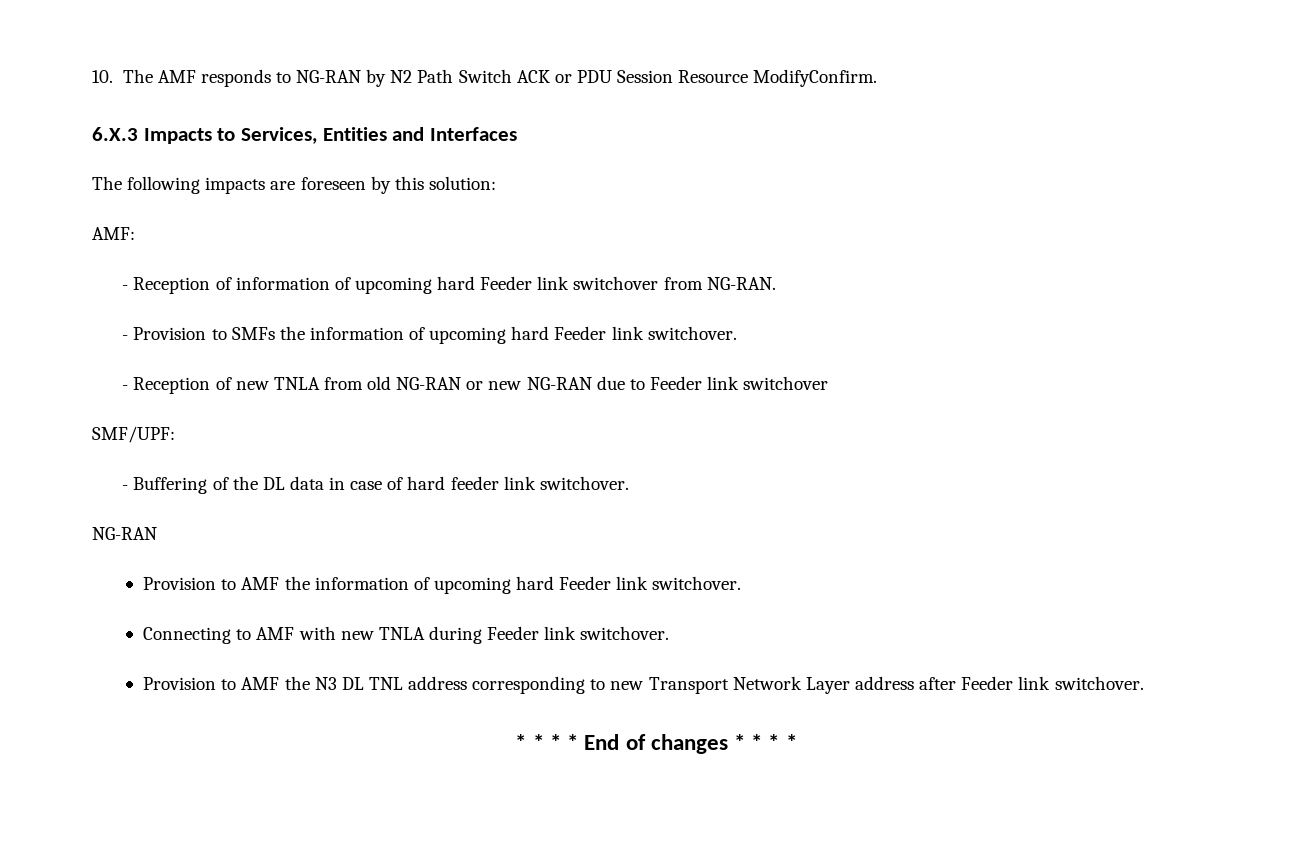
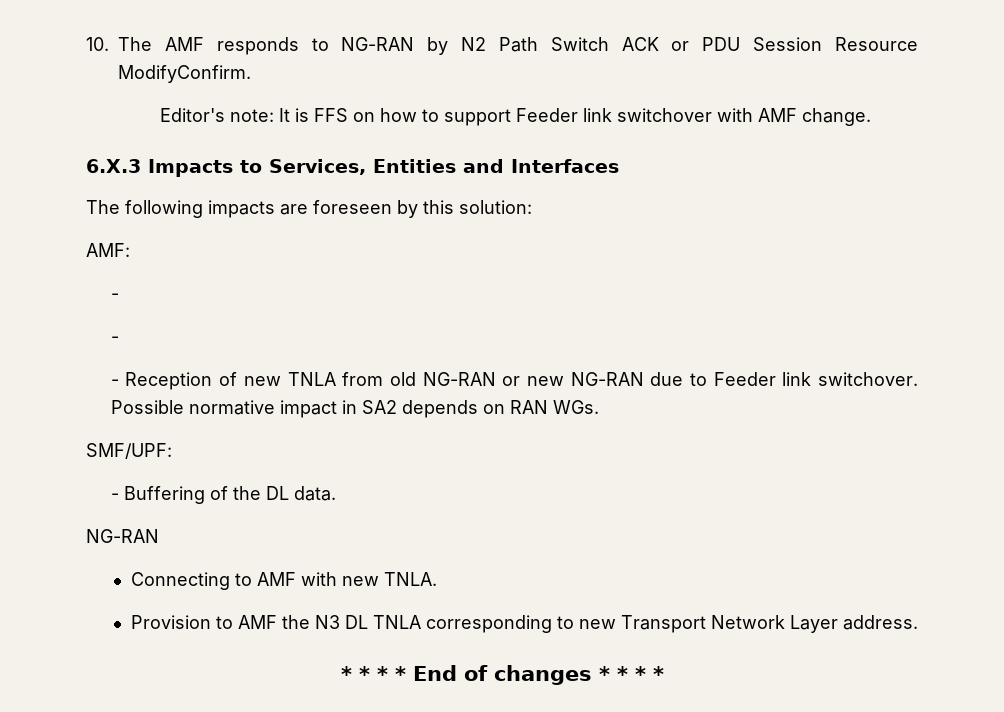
+ Editor's note: It is FFS on how to support Feeder link switchover with AMF change.
  AMF:
- - Reception of information of upcoming hard Feeder link switchover from NG-RAN.
- - Provision to SMFs the information of upcoming hard Feeder link switchover.
+ -
+ -
- - Reception of new TNLA from old NG-RAN or new NG-RAN due to Feeder link switchover
+ - Reception of new TNLA from old NG-RAN or new NG-RAN due to Feeder link switchover. Possible normative impact in SA2 depends on RAN WGs.
- - Buffering of the DL data in case of hard feeder link switchover.
+ - Buffering of the DL data.
  NG-RAN
- Provision to AMF the information of upcoming hard Feeder link switchover.
- Connecting to AMF with new TNLA during Feeder link switchover.
+ Connecting to AMF with new TNLA.
- Provision to AMF the N3 DL TNL address corresponding to new Transport Network Layer address after Feeder link switchover.
+ Provision to AMF the N3 DL TNLA corresponding to new Transport Network Layer address.

